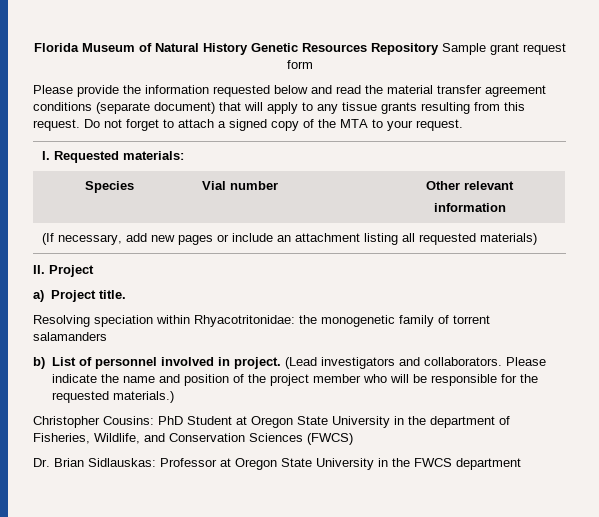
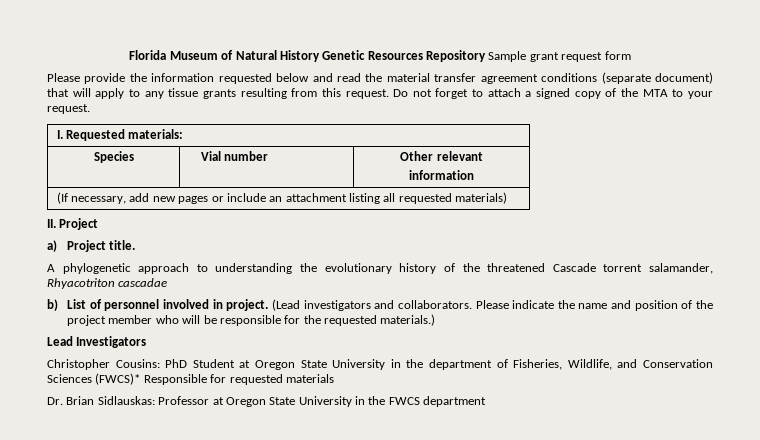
- Resolving speciation within Rhyacotritonidae: the monogenetic family of torrent salamanders
+ A phylogenetic approach to understanding the evolutionary history of the threatened Cascade torrent salamander, Rhyacotriton cascadae
+ Lead Investigators
- Christopher Cousins: PhD Student at Oregon State University in the department of Fisheries, Wildlife, and Conservation Sciences (FWCS)
+ Christopher Cousins: PhD Student at Oregon State University in the department of Fisheries, Wildlife, and Conservation Sciences (FWCS)* Responsible for requested materials

